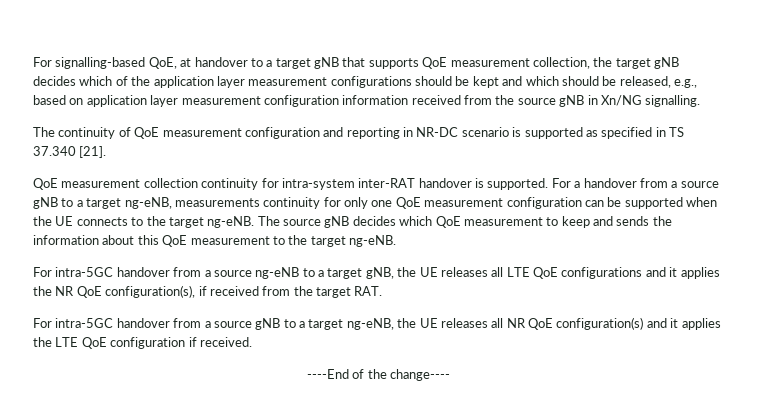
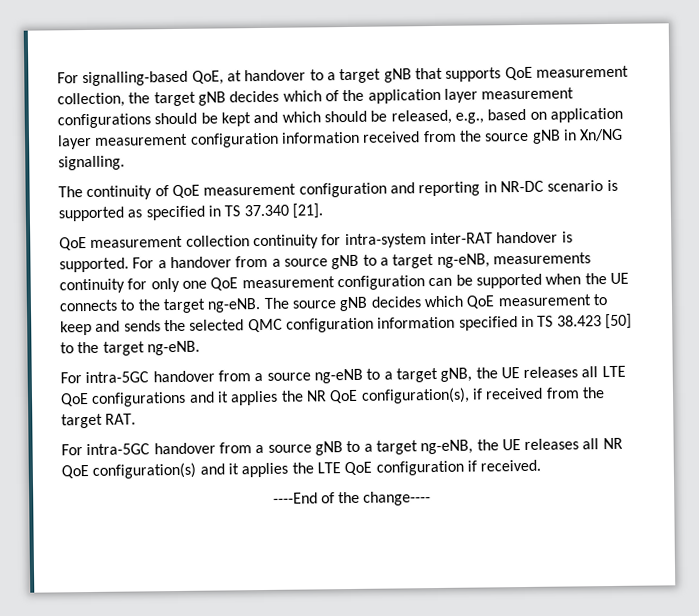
- The source gNB decides which QoE measurement to keep and sends the information about this QoE measurement to the target ng-eNB.
+ The source gNB decides which QoE measurement to keep and sends the selected QMC configuration information specified in TS 38.423 [50] to the target ng-eNB.

